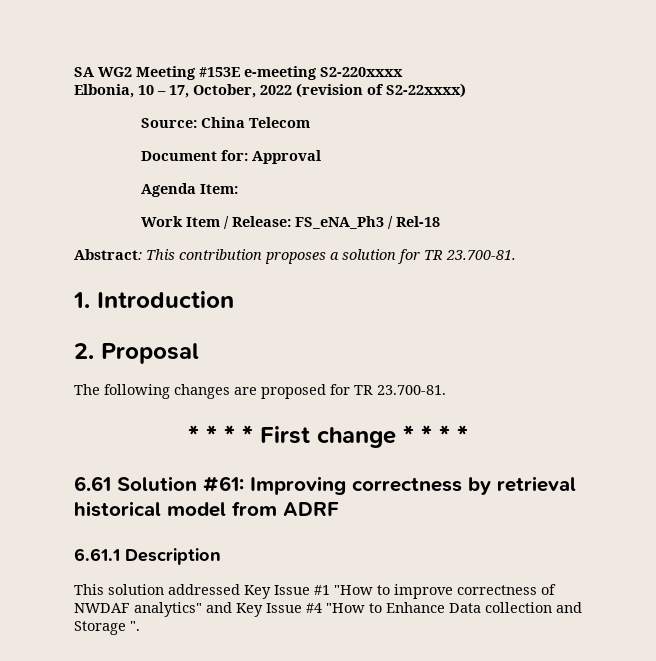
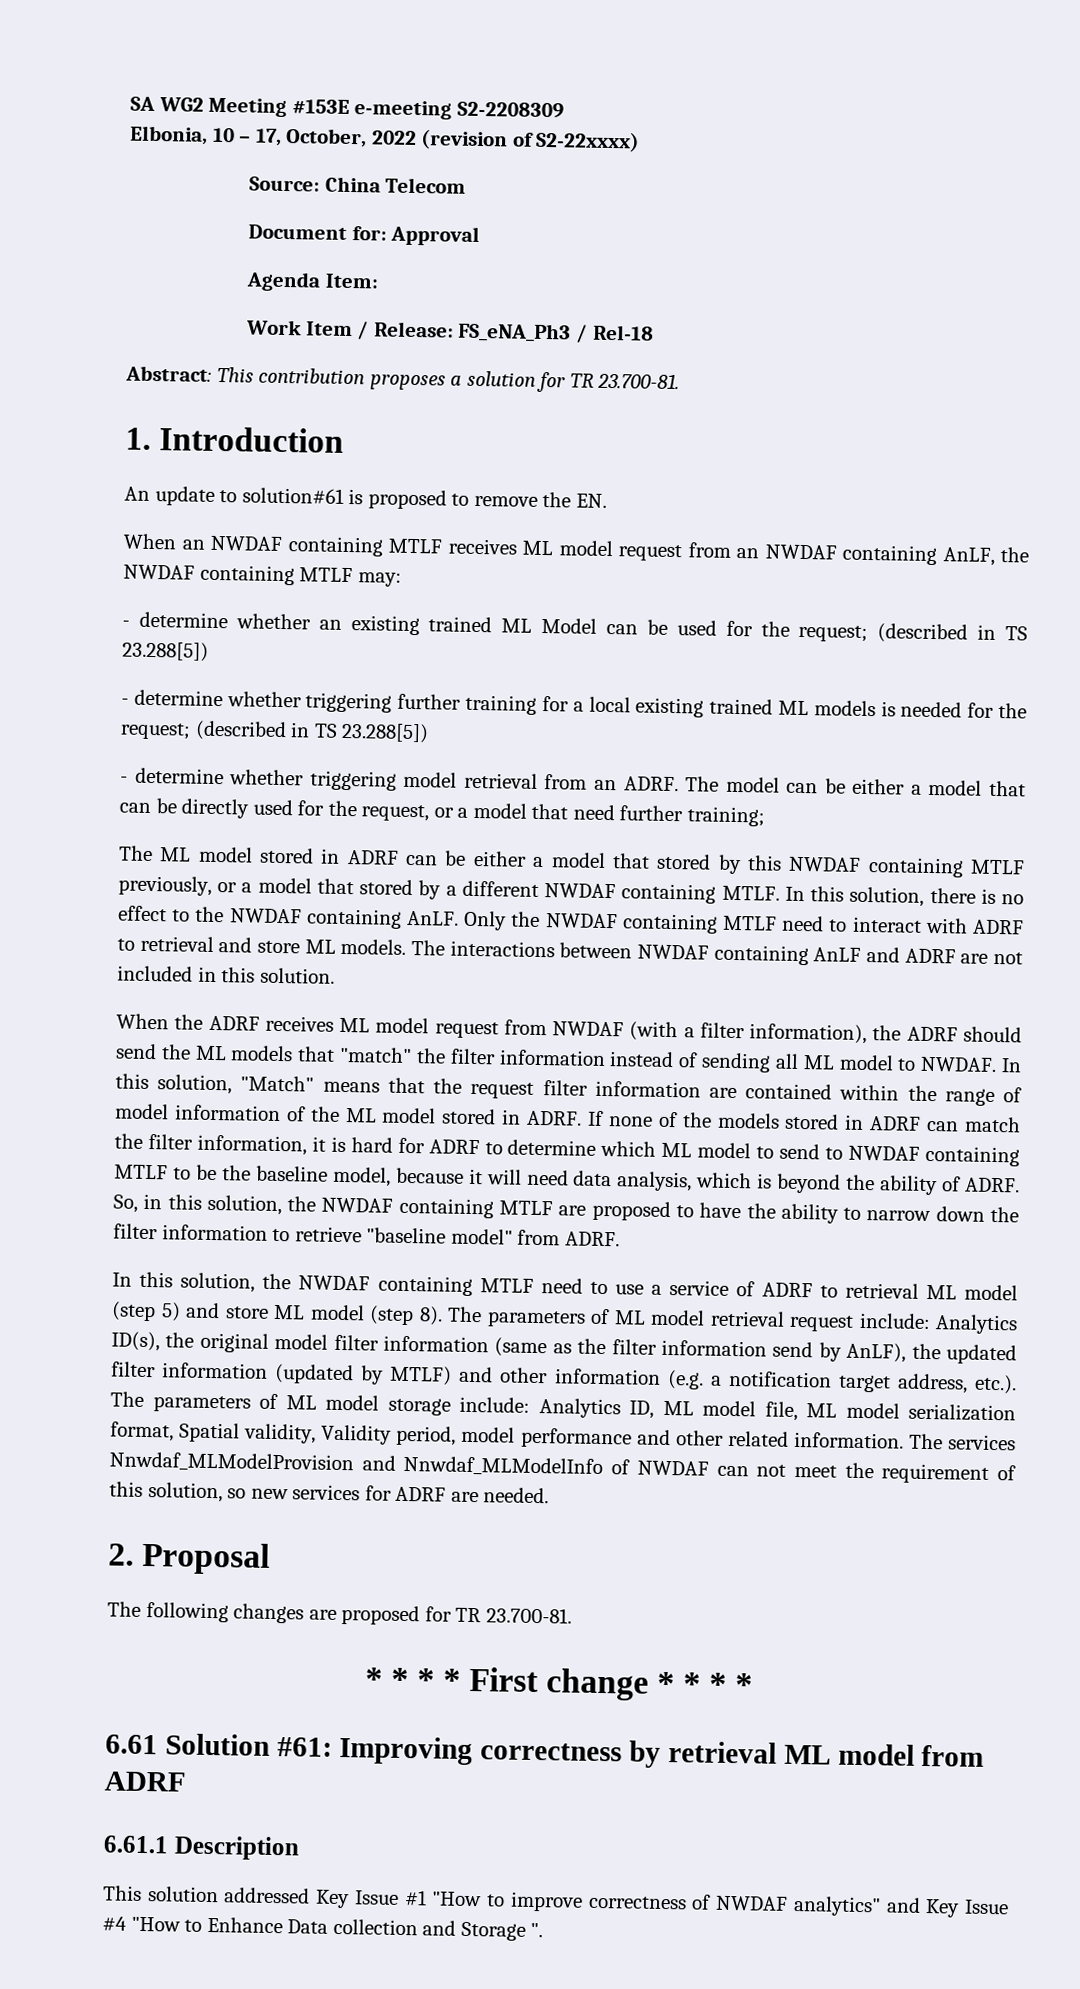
- SA WG2 Meeting #153E e-meeting S2-220xxxx
+ SA WG2 Meeting #153E e-meeting S2-2208309
+ An update to solution#61 is proposed to remove the EN.
+ When an NWDAF containing MTLF receives ML model request from an NWDAF containing AnLF, the NWDAF containing MTLF may:
+ - determine whether an existing trained ML Model can be used for the request; (described in TS 23.288[5])
+ - determine whether triggering further training for a local existing trained ML models is needed for the request; (described in TS 23.288[5])
+ - determine whether triggering model retrieval from an ADRF. The model can be either a model that can be directly used for the request, or a model that need further training;
+ The ML model stored in ADRF can be either a model that stored by this NWDAF containing MTLF previously, or a model that stored by a different NWDAF containing MTLF. In this solution, there is no effect to the NWDAF containing AnLF. Only the NWDAF containing MTLF need to interact with ADRF to retrieval and store ML models. The interactions between NWDAF containing AnLF and ADRF are not included in this solution.
+ When the ADRF receives ML model request from NWDAF (with a filter information), the ADRF should send the ML models that "match" the filter information instead of sending all ML model to NWDAF. In this solution, "Match" means that the request filter information are contained within the range of model information of the ML model stored in ADRF. If none of the models stored in ADRF can match the filter information, it is hard for ADRF to determine which ML model to send to NWDAF containing MTLF to be the baseline model, because it will need data analysis, which is beyond the ability of ADRF. So, in this solution, the NWDAF containing MTLF are proposed to have the ability to narrow down the filter information to retrieve "baseline model" from ADRF.
+ In this solution, the NWDAF containing MTLF need to use a service of ADRF to retrieval ML model (step 5) and store ML model (step 8). The parameters of ML model retrieval request include: Analytics ID(s), the original model filter information (same as the filter information send by AnLF), the updated filter information (updated by MTLF) and other information (e.g. a notification target address, etc.). The parameters of ML model storage include: Analytics ID, ML model file, ML model serialization format, Spatial validity, Validity period, model performance and other related information. The services Nnwdaf_MLModelProvision and Nnwdaf_MLModelInfo of NWDAF can not meet the requirement of this solution, so new services for ADRF are needed.
- 6.61 Solution #61: Improving correctness by retrieval historical model from ADRF
+ 6.61 Solution #61: Improving correctness by retrieval ML model from ADRF

